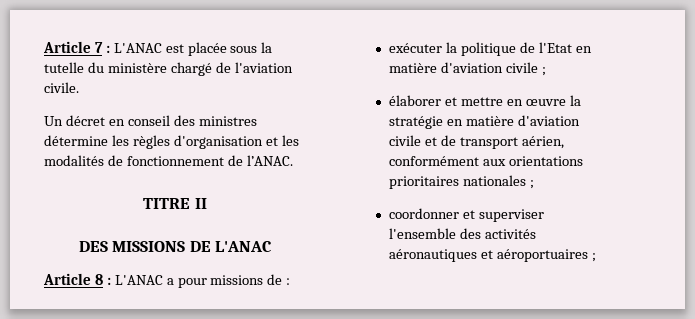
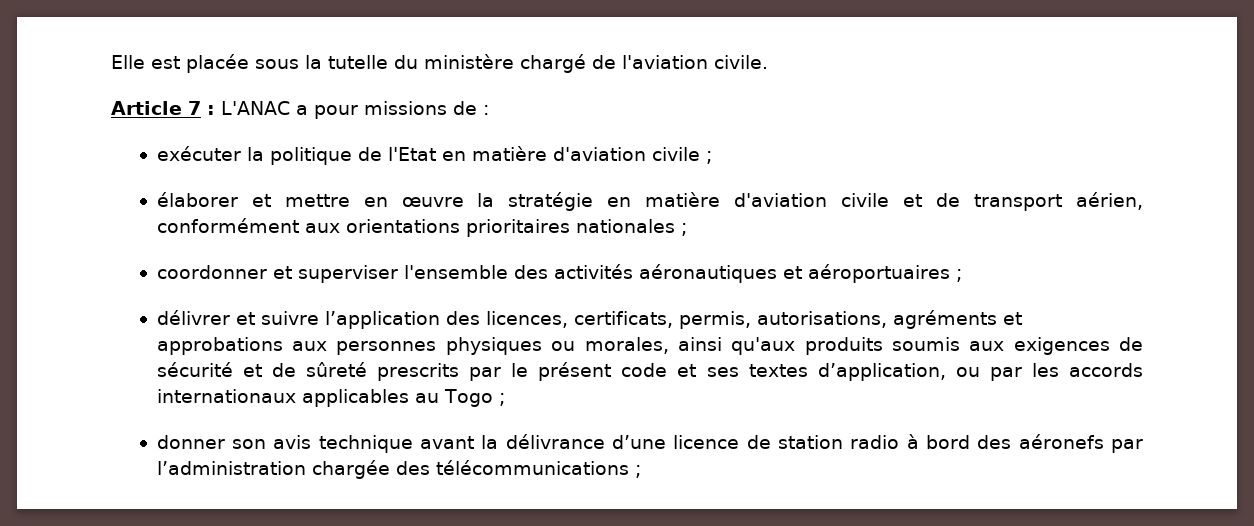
- Article 7 : L'ANAC est placée sous la tutelle du ministère chargé de l'aviation civile.
+ Elle est placée sous la tutelle du ministère chargé de l'aviation civile.
- Un décret en conseil des ministres détermine les règles d'organisation et les modalités de fonctionnement de l’ANAC.
- TITRE II
- DES MISSIONS DE L'ANAC
- Article 8 : L'ANAC a pour missions de :
+ Article 7 : L'ANAC a pour missions de :
+ délivrer et suivre l’application des licences, certificats, permis, autorisations, agréments et approbations aux personnes physiques ou morales, ainsi qu'aux produits soumis aux exigences de sécurité et de sûreté prescrits par le présent code et ses textes d’application, ou par les accords internationaux applicables au Togo ;
+ donner son avis technique avant la délivrance d’une licence de station radio à bord des aéronefs par l’administration chargée des télécommunications ;

